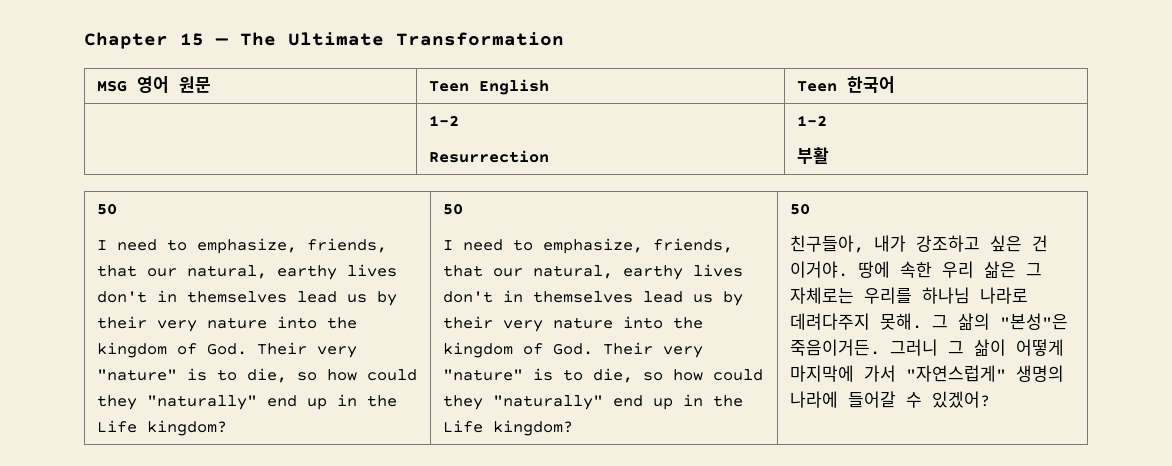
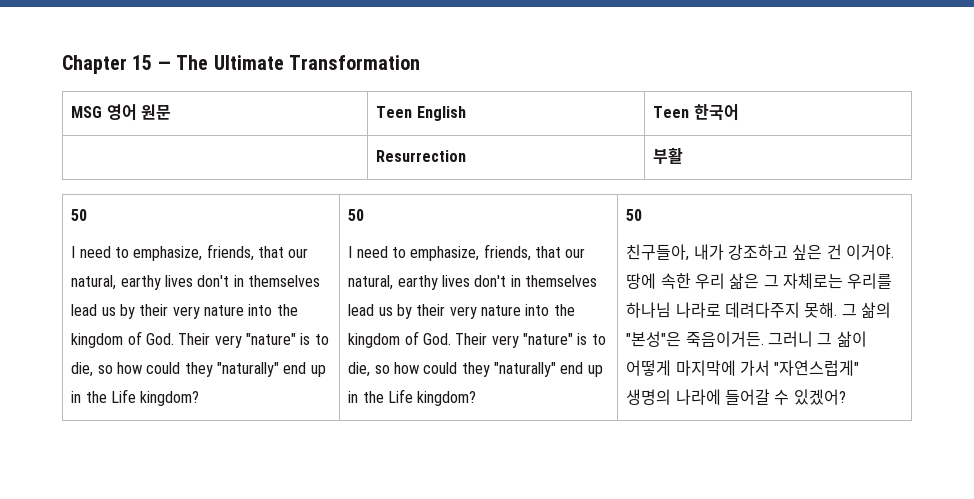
  MSG 영어 원문 | Teen English | Teen 한국어
- | 1-2
- Resurrection | 1-2
- 부활
+ | Resurrection | 부활

